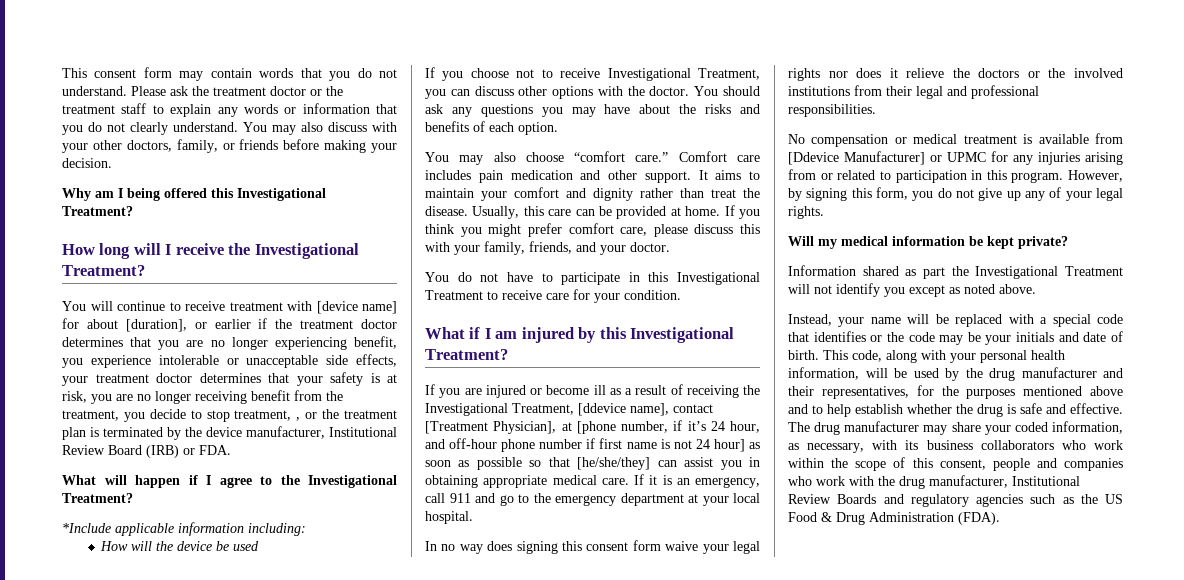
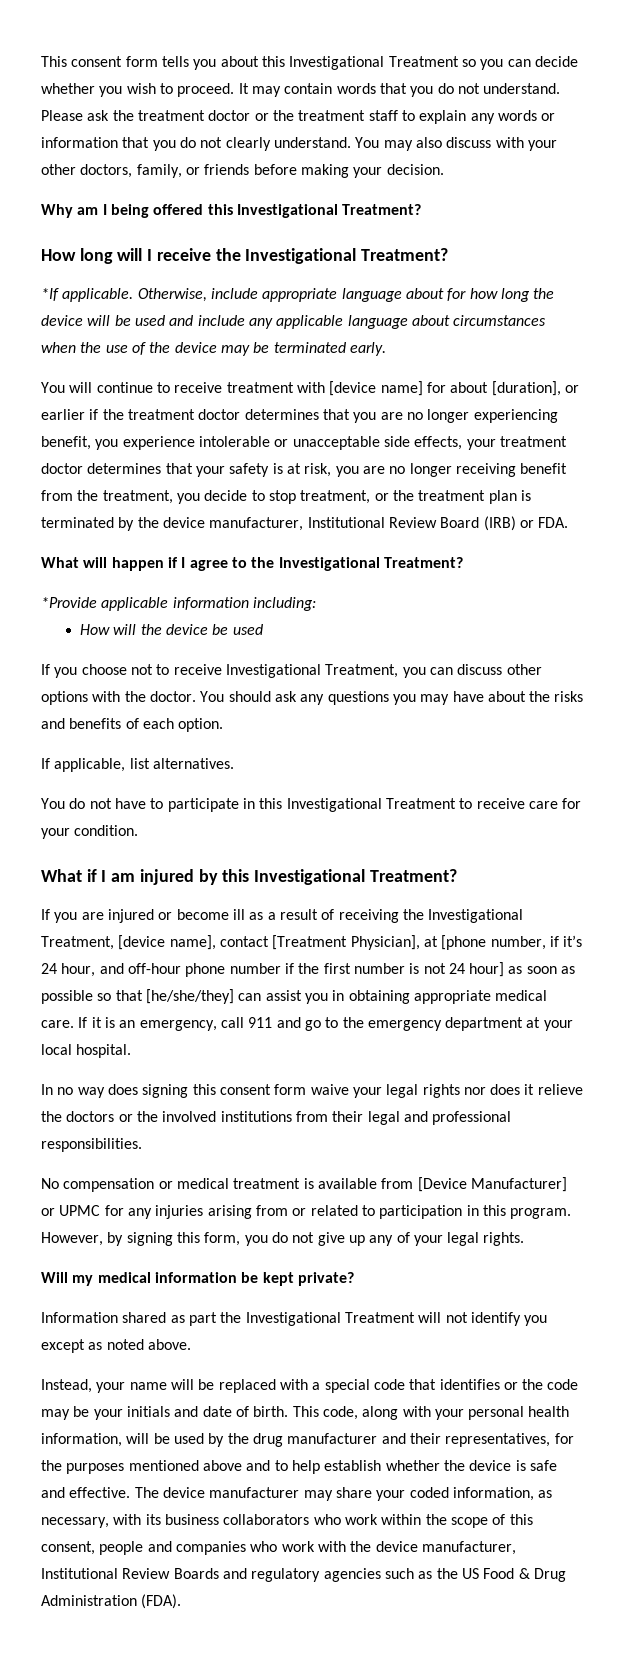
- This consent form may contain words that you do not understand.
+ This consent form tells you about this Investigational Treatment so you can decide whether you wish to proceed. It may contain words that you do not understand.
+ *If applicable. Otherwise, include appropriate language about for how long the device will be used and include any applicable language about circumstances when the use of the device may be terminated early.
- You will continue to receive treatment with [device name] for about [duration], or earlier if the treatment doctor determines that you are no longer experiencing benefit, you experience intolerable or unacceptable side effects, your treatment doctor determines that your safety is at risk, you are no longer receiving benefit from the treatment, you decide to stop treatment, , or the treatment plan is terminated by the device manufacturer, Institutional Review Board (IRB) or FDA.
+ You will continue to receive treatment with [device name] for about [duration], or earlier if the treatment doctor determines that you are no longer experiencing benefit, you experience intolerable or unacceptable side effects, your treatment doctor determines that your safety is at risk, you are no longer receiving benefit from the treatment, you decide to stop treatment, or the treatment plan is terminated by the device manufacturer, Institutional Review Board (IRB) or FDA.
- *Include applicable information including:
+ *Provide applicable information including:
- You may also choose “comfort care.” Comfort care includes pain medication and other support. It aims to maintain your comfort and dignity rather than treat the disease. Usually, this care can be provided at home. If you think you might prefer comfort care, please discuss this with your family, friends, and your doctor.
+ If applicable, list alternatives.
- If you are injured or become ill as a result of receiving the Investigational Treatment, [ddevice name], contact [Treatment Physician], at [phone number, if it’s 24 hour, and off-hour phone number if first name is not 24 hour] as soon as possible so that [he/she/they] can assist you in obtaining appropriate medical care.
+ If you are injured or become ill as a result of receiving the Investigational Treatment, [device name], contact [Treatment Physician], at [phone number, if it’s 24 hour, and off-hour phone number if the first number is not 24 hour] as soon as possible so that [he/she/they] can assist you in obtaining appropriate medical care.
- No compensation or medical treatment is available from [Ddevice Manufacturer] or UPMC for any injuries arising from or related to participation in this program.
+ No compensation or medical treatment is available from [Device Manufacturer] or UPMC for any injuries arising from or related to participation in this program.
- This code, along with your personal health information, will be used by the drug manufacturer and their representatives, for the purposes mentioned above and to help establish whether the drug is safe and effective.
+ This code, along with your personal health information, will be used by the drug manufacturer and their representatives, for the purposes mentioned above and to help establish whether the device is safe and effective.
- The drug manufacturer may share your coded information, as necessary, with its business collaborators who work within the scope of this consent, people and companies who work with the drug manufacturer, Institutional Review Boards and regulatory agencies such as the US Food & Drug Administration (FDA).
+ The device manufacturer may share your coded information, as necessary, with its business collaborators who work within the scope of this consent, people and companies who work with the device manufacturer, Institutional Review Boards and regulatory agencies such as the US Food & Drug Administration (FDA).

